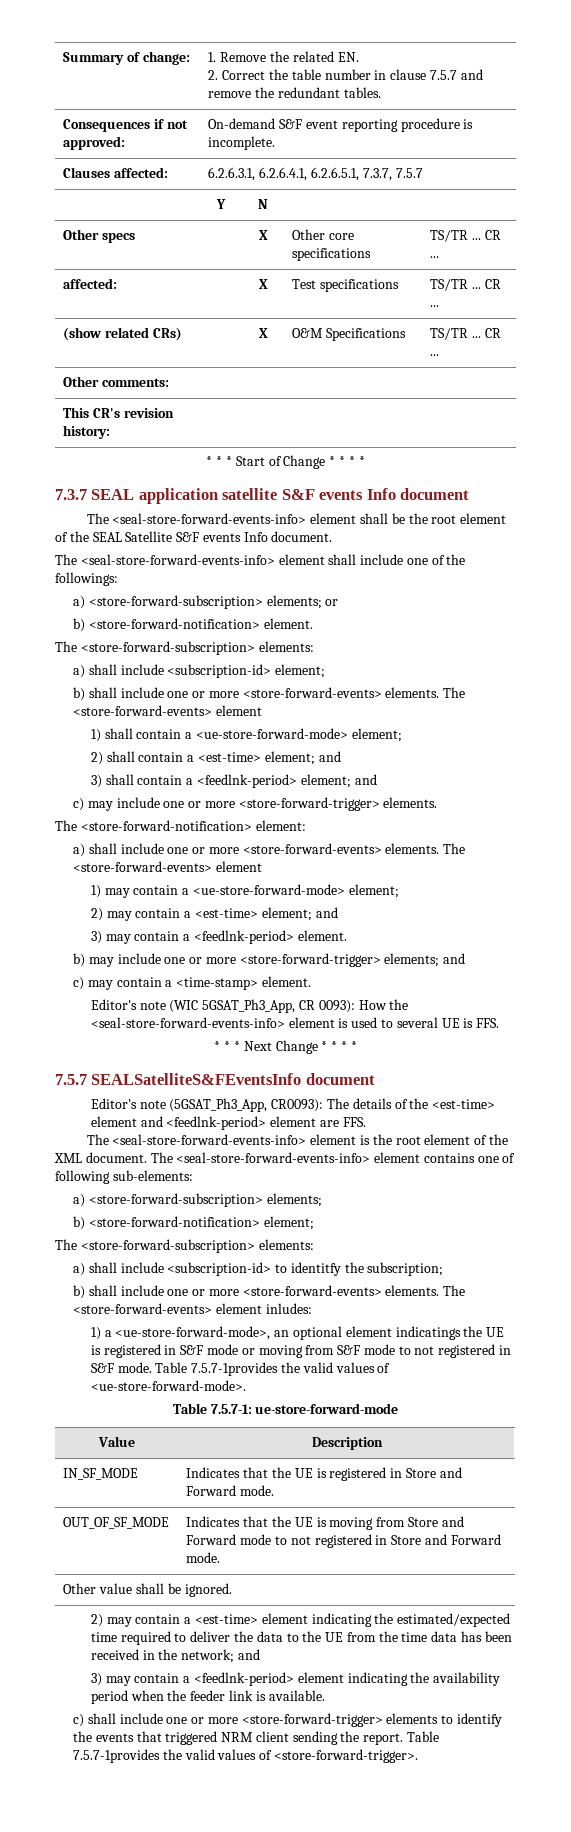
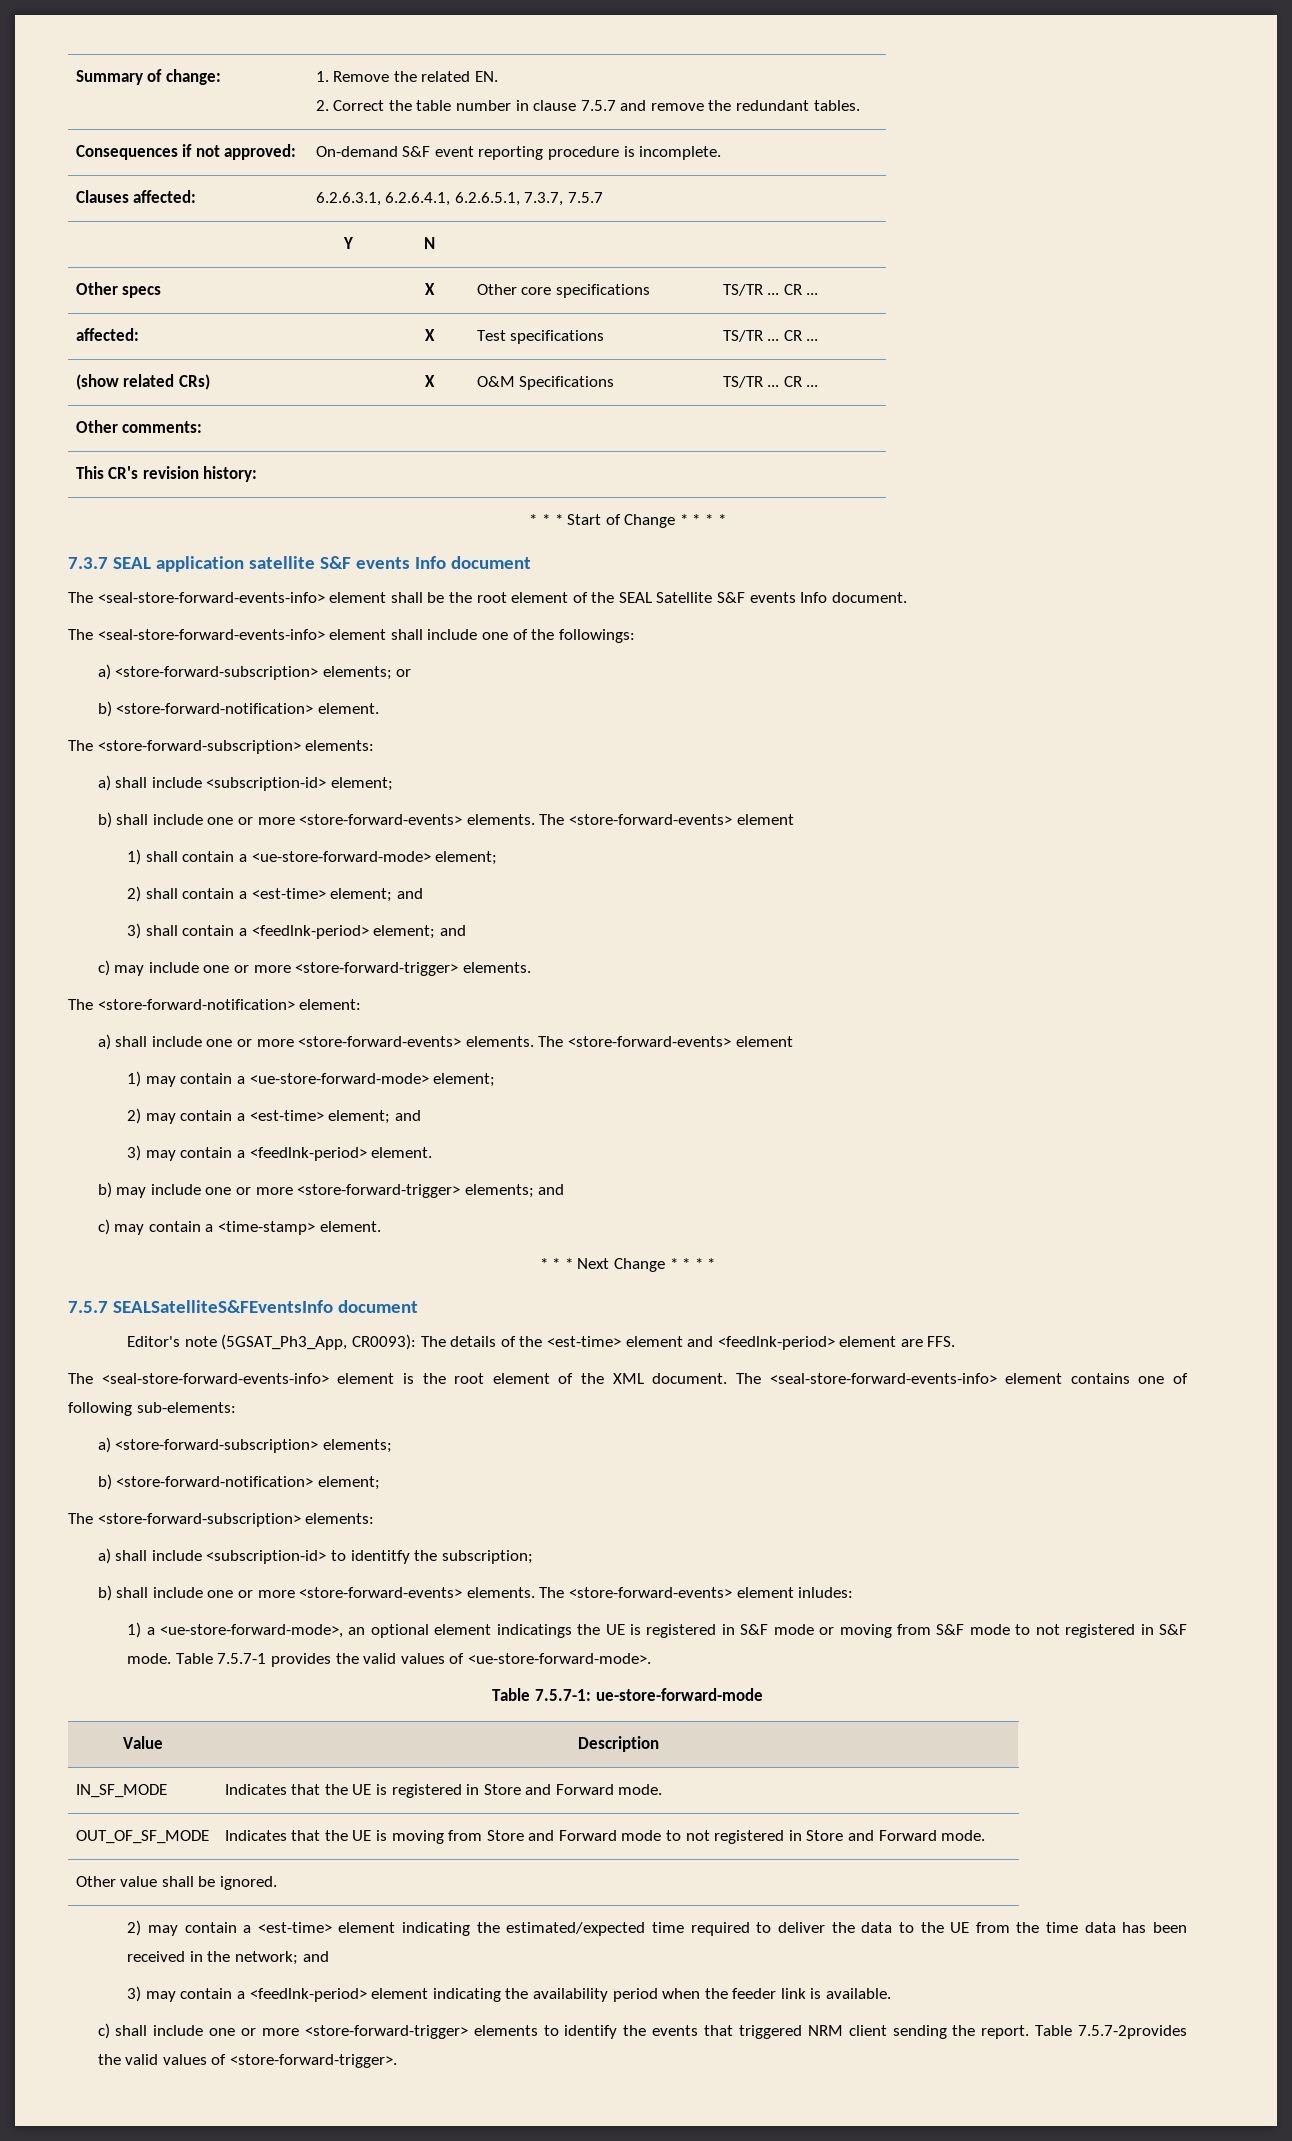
- Editor's note (WIC 5GSAT_Ph3_App, CR 0093): How the <seal-store-forward-events-info> element is used to several UE is FFS.
- Table 7.5.7-1provides the valid values of <ue-store-forward-mode>.
+ Table 7.5.7-1 provides the valid values of <ue-store-forward-mode>.
- Table 7.5.7-1provides the valid values of <store-forward-trigger>.
+ Table 7.5.7-2provides the valid values of <store-forward-trigger>.

